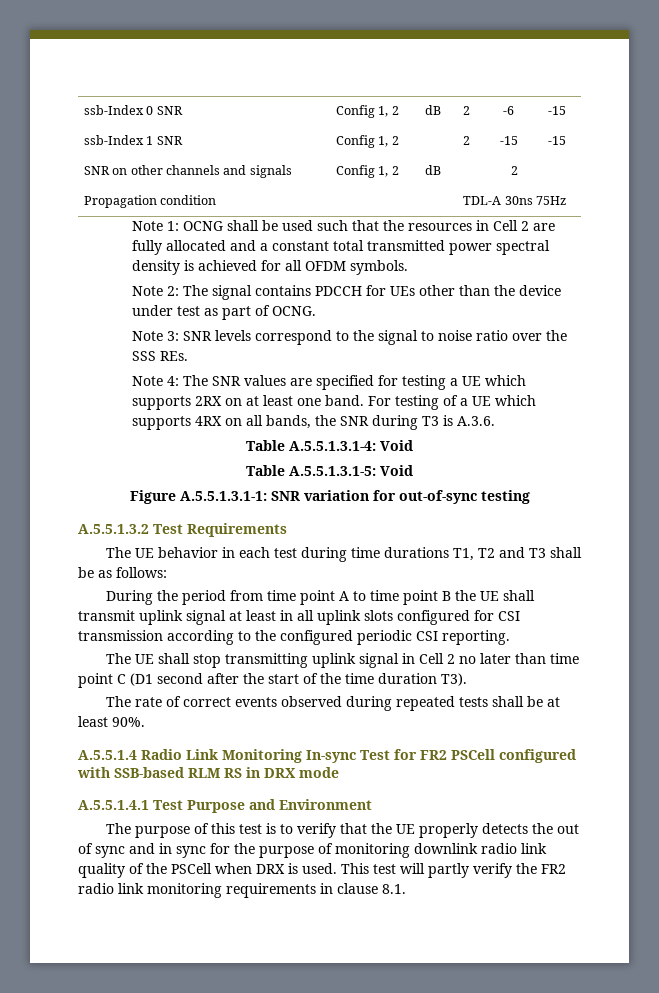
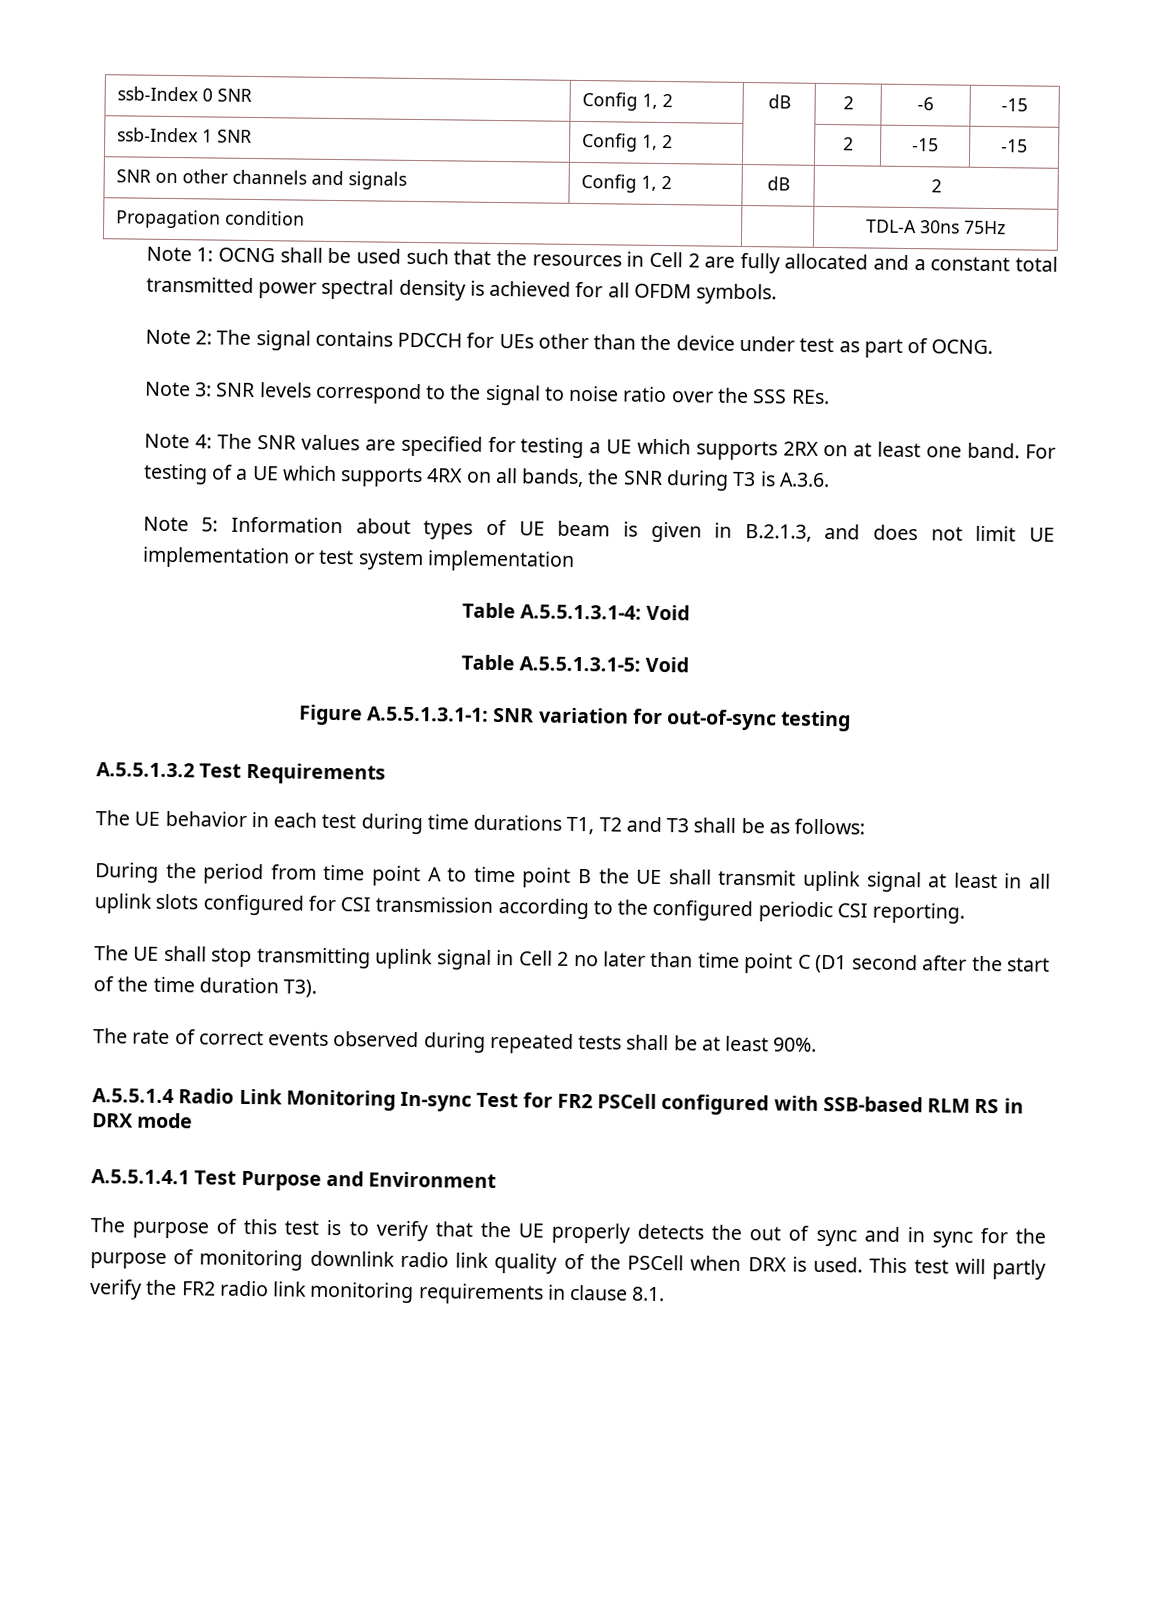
+ Note 5: Information about types of UE beam is given in B.2.1.3, and does not limit UE implementation or test system implementation

